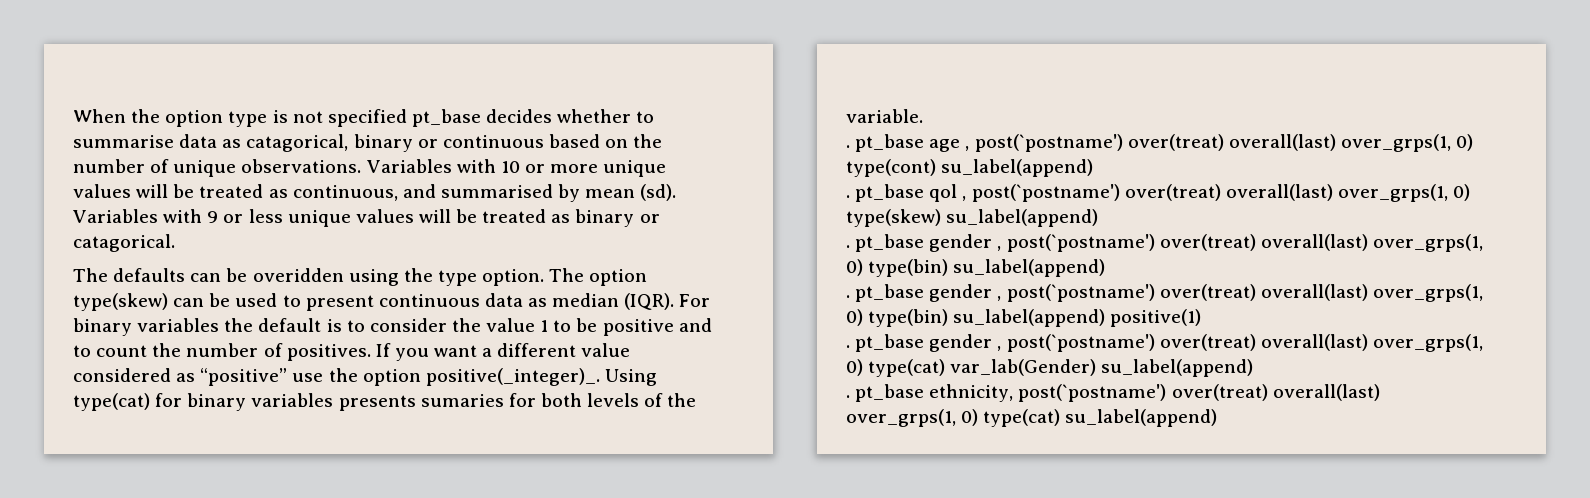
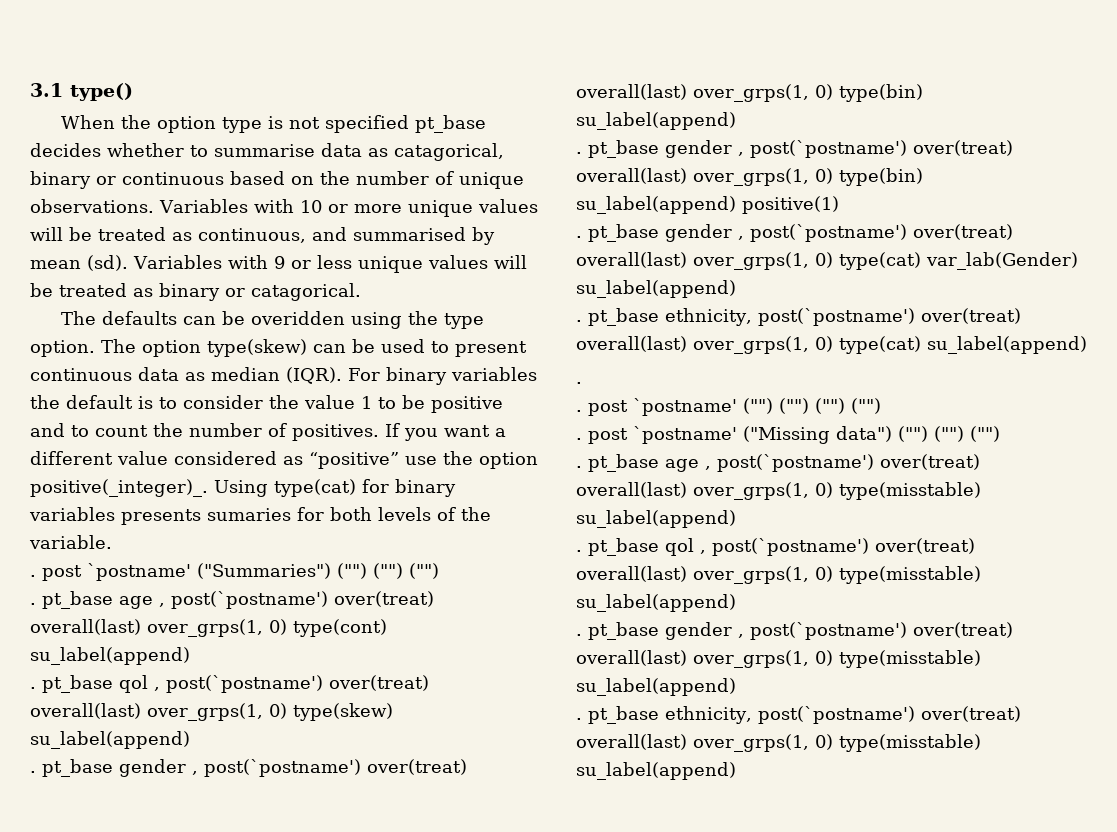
+ 3.1 type()
+ . post `postname' ("Summaries") ("") ("") ("")
  . pt_base ethnicity, post(`postname') over(treat) overall(last) over_grps(1, 0) type(cat) su_label(append)
+ .
+ . post `postname' ("") ("") ("") ("")
+ . post `postname' ("Missing data") ("") ("") ("")
+ . pt_base age , post(`postname') over(treat) overall(last) over_grps(1, 0) type(misstable) su_label(append)
+ . pt_base qol , post(`postname') over(treat) overall(last) over_grps(1, 0) type(misstable) su_label(append)
+ . pt_base gender , post(`postname') over(treat) overall(last) over_grps(1, 0) type(misstable) su_label(append)
+ . pt_base ethnicity, post(`postname') over(treat) overall(last) over_grps(1, 0) type(misstable) su_label(append)

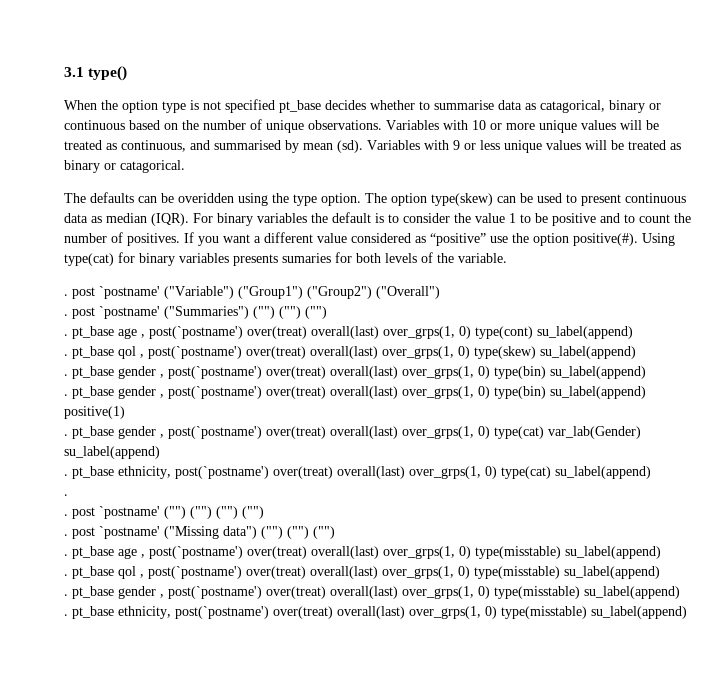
- If you want a different value considered as “positive” use the option positive(_integer)_.
+ If you want a different value considered as “positive” use the option positive(#).
+ . post `postname' ("Variable") ("Group1") ("Group2") ("Overall")

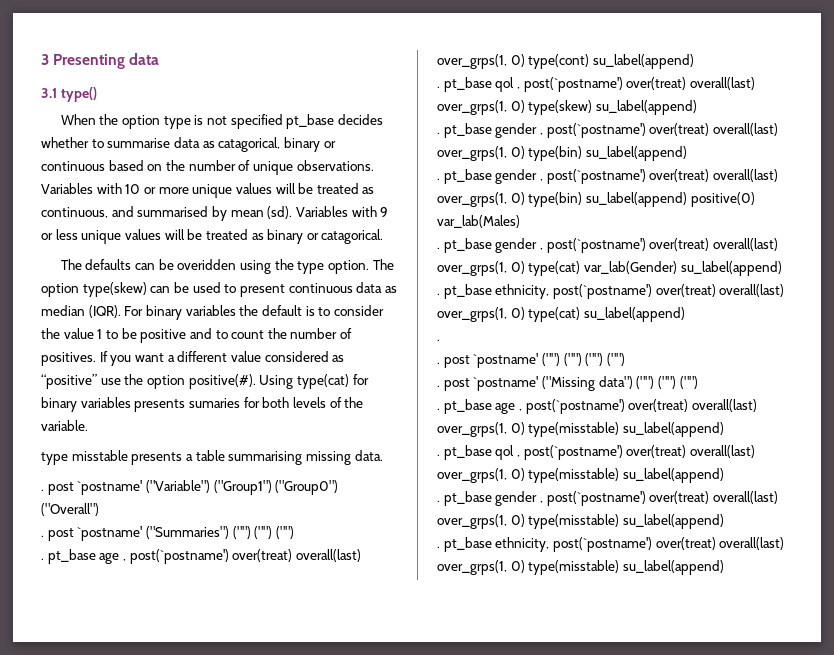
+ 3 Presenting data
+ type misstable presents a table summarising missing data.
- . post `postname' ("Variable") ("Group1") ("Group2") ("Overall")
+ . post `postname' ("Variable") ("Group1") ("Group0") ("Overall")
- . pt_base gender , post(`postname') over(treat) overall(last) over_grps(1, 0) type(bin) su_label(append) positive(1)
+ . pt_base gender , post(`postname') over(treat) overall(last) over_grps(1, 0) type(bin) su_label(append) positive(0) var_lab(Males)

